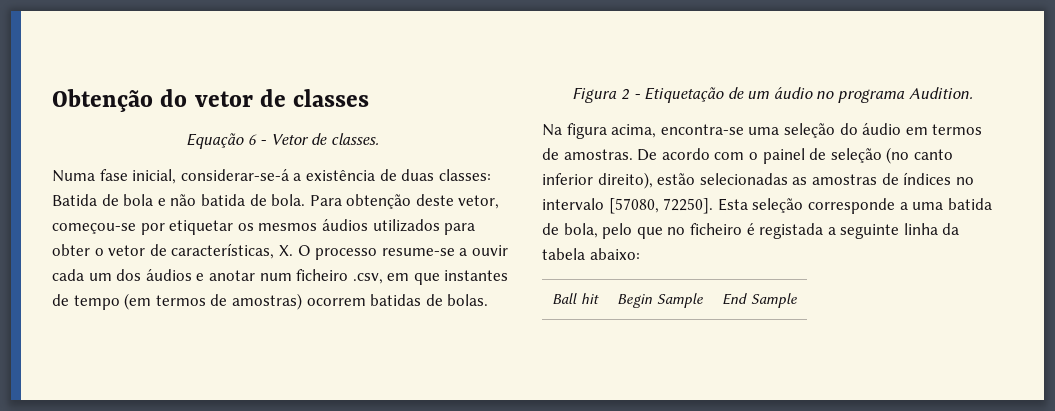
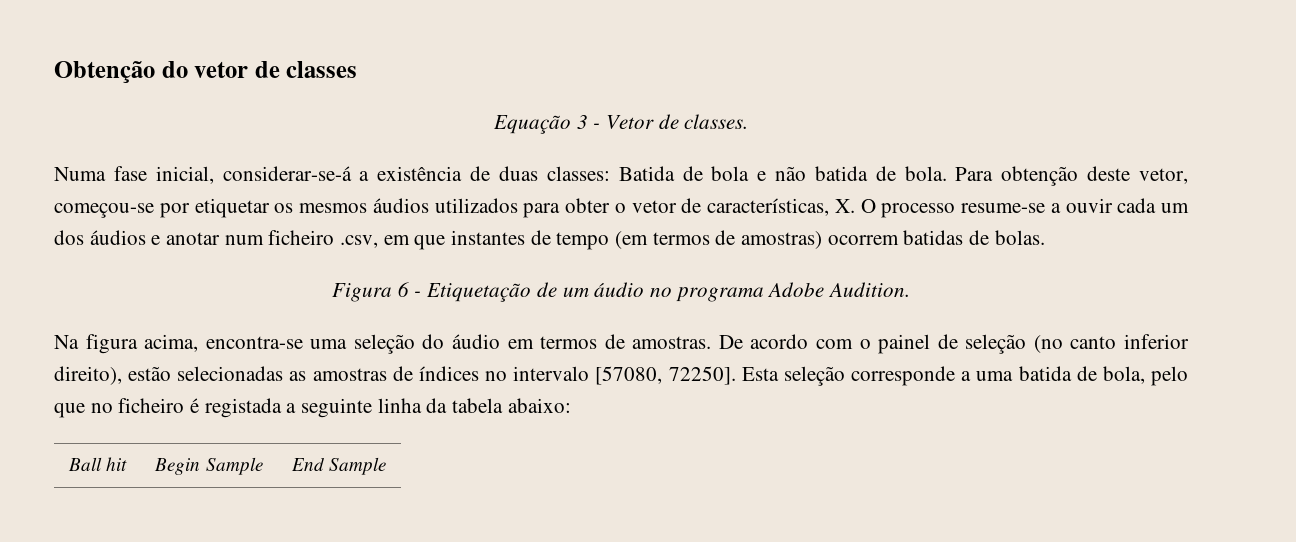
- Equação 6 - Vetor de classes.
+ Equação 3 - Vetor de classes.
- Figura 2 - Etiquetação de um áudio no programa Audition.
+ Figura 6 - Etiquetação de um áudio no programa Adobe Audition.

